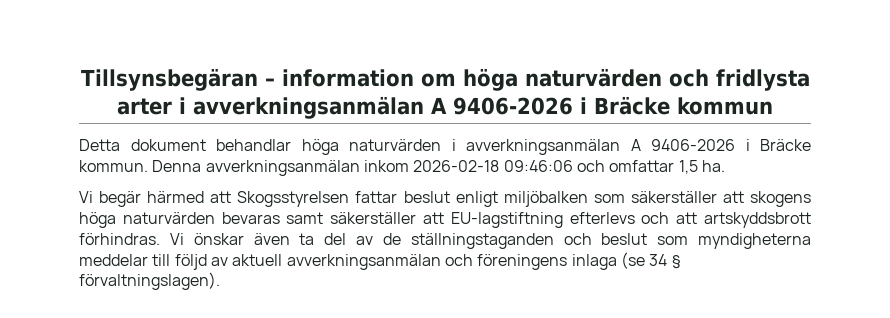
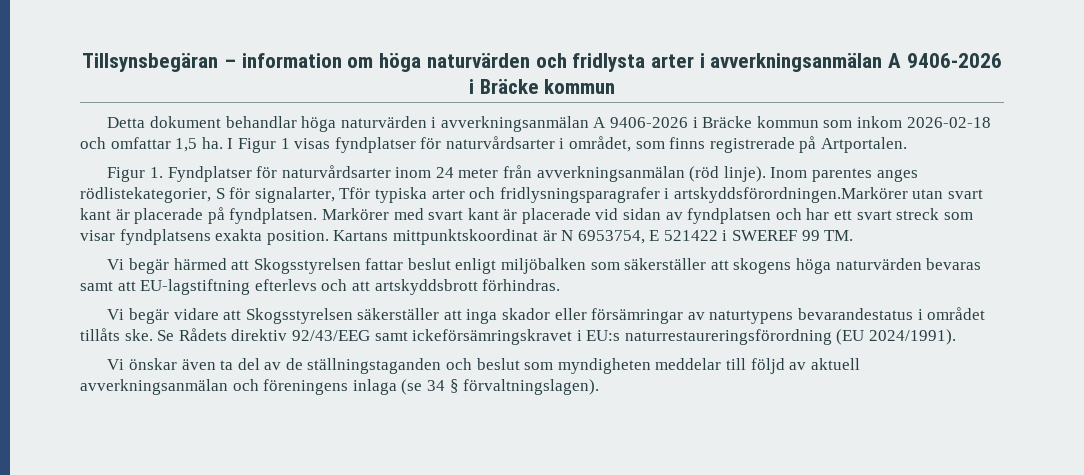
- Detta dokument behandlar höga naturvärden i avverkningsanmälan A 9406-2026 i Bräcke kommun. Denna avverkningsanmälan inkom 2026-02-18 09:46:06 och omfattar 1,5 ha.
+ Detta dokument behandlar höga naturvärden i avverkningsanmälan A 9406-2026 i Bräcke kommun som inkom 2026-02-18 och omfattar 1,5 ha. I Figur 1 visas fyndplatser för naturvårdsarter i området, som finns registrerade på Artportalen.
+ Figur 1. Fyndplatser för naturvårdsarter inom 24 meter från avverkningsanmälan (röd linje). Inom parentes anges rödlistekategorier, S för signalarter, Tför typiska arter och fridlysningsparagrafer i artskyddsförordningen.Markörer utan svart kant är placerade på fyndplatsen. Markörer med svart kant är placerade vid sidan av fyndplatsen och har ett svart streck som visar fyndplatsens exakta position. Kartans mittpunktskoordinat är N 6953754, E 521422 i SWEREF 99 TM.
- Vi begär härmed att Skogsstyrelsen fattar beslut enligt miljöbalken som säkerställer att skogens höga naturvärden bevaras samt säkerställer att EU-lagstiftning efterlevs och att artskyddsbrott förhindras. Vi önskar även ta del av de ställningstaganden och beslut som myndigheterna meddelar till följd av aktuell avverkningsanmälan och föreningens inlaga (se 34 § förvaltningslagen).
+ Vi begär härmed att Skogsstyrelsen fattar beslut enligt miljöbalken som säkerställer att skogens höga naturvärden bevaras samt att EU-lagstiftning efterlevs och att artskyddsbrott förhindras.
+ Vi begär vidare att Skogsstyrelsen säkerställer att inga skador eller försämringar av naturtypens bevarandestatus i området tillåts ske. Se Rådets direktiv 92/43/EEG samt ickeförsämringskravet i EU:s naturrestaureringsförordning (EU 2024/1991).
+ Vi önskar även ta del av de ställningstaganden och beslut som myndigheten meddelar till följd av aktuell avverkningsanmälan och föreningens inlaga (se 34 § förvaltningslagen).

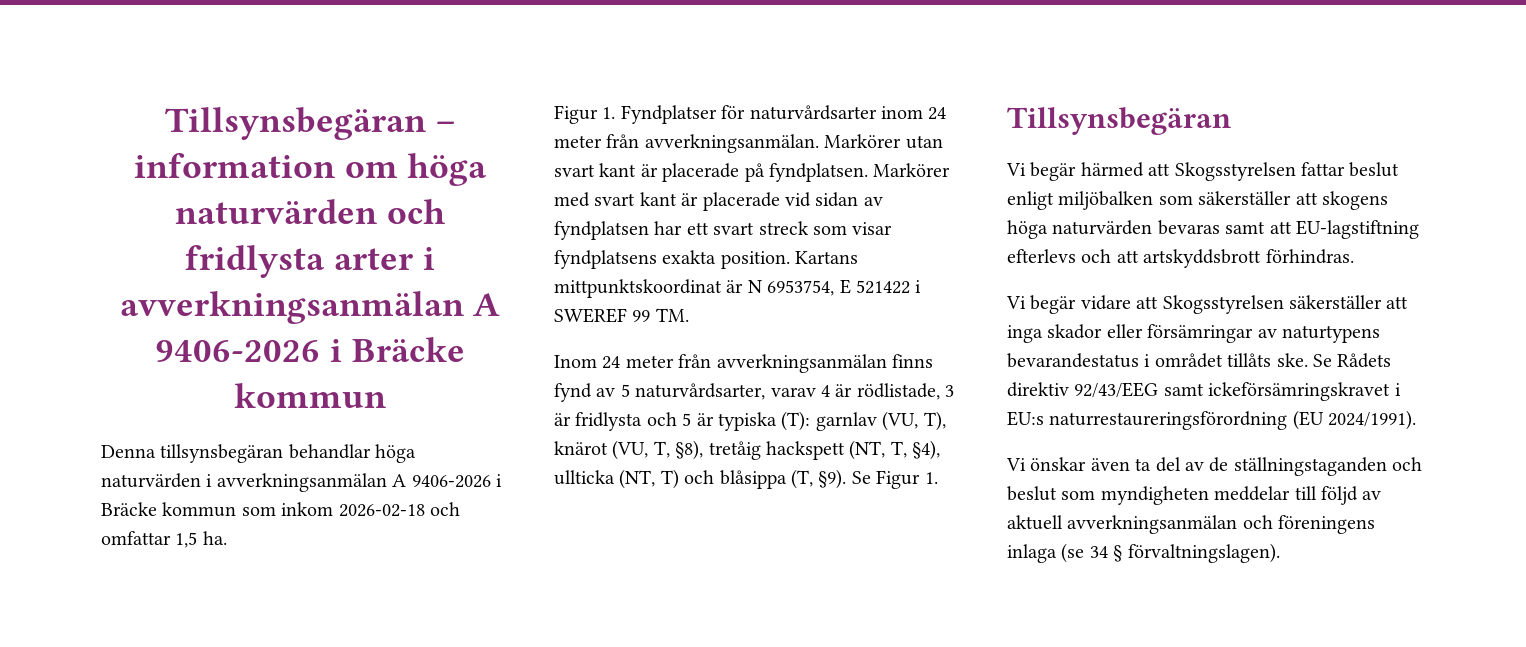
- Detta dokument behandlar höga naturvärden i avverkningsanmälan A 9406-2026 i Bräcke kommun som inkom 2026-02-18 och omfattar 1,5 ha. I Figur 1 visas fyndplatser för naturvårdsarter i området, som finns registrerade på Artportalen.
+ Denna tillsynsbegäran behandlar höga naturvärden i avverkningsanmälan A 9406-2026 i Bräcke kommun som inkom 2026-02-18 och omfattar 1,5 ha.
- Figur 1. Fyndplatser för naturvårdsarter inom 24 meter från avverkningsanmälan (röd linje). Inom parentes anges rödlistekategorier, S för signalarter, Tför typiska arter och fridlysningsparagrafer i artskyddsförordningen.Markörer utan svart kant är placerade på fyndplatsen.
+ Figur 1. Fyndplatser för naturvårdsarter inom 24 meter från avverkningsanmälan. Markörer utan svart kant är placerade på fyndplatsen.
- Markörer med svart kant är placerade vid sidan av fyndplatsen och har ett svart streck som visar fyndplatsens exakta position.
+ Markörer med svart kant är placerade vid sidan av fyndplatsen har ett svart streck som visar fyndplatsens exakta position.
+ Inom 24 meter från avverkningsanmälan finns fynd av 5 naturvårdsarter, varav 4 är rödlistade, 3 är fridlysta och 5 är typiska (T): garnlav (VU, T), knärot (VU, T, §8), tretåig hackspett (NT, T, §4), ullticka (NT, T) och blåsippa (T, §9). Se Figur 1.
+ Tillsynsbegäran

